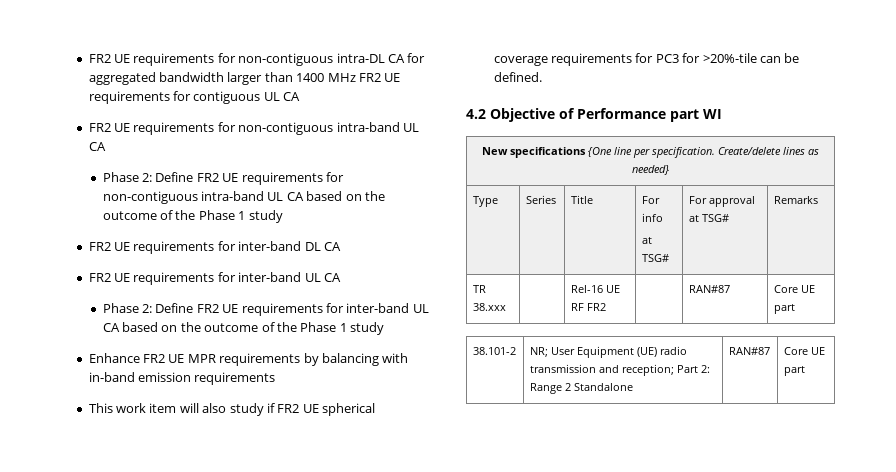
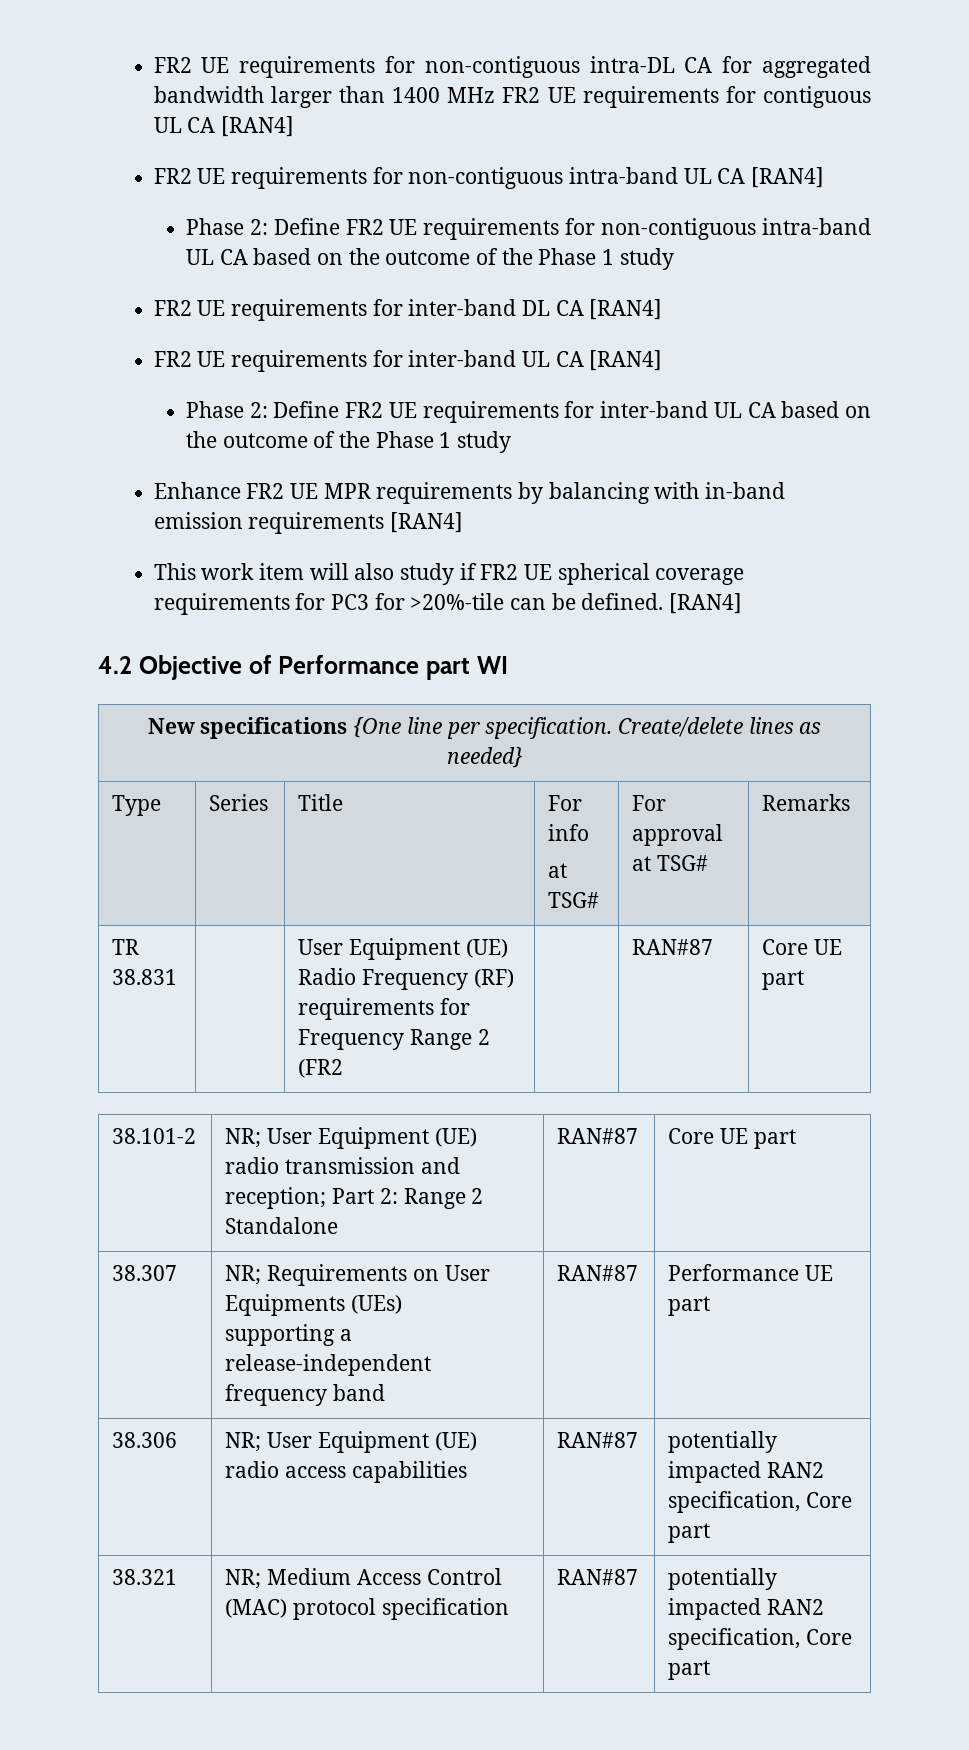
- FR2 UE requirements for non-contiguous intra-DL CA for aggregated bandwidth larger than 1400 MHz FR2 UE requirements for contiguous UL CA
- FR2 UE requirements for non-contiguous intra-band UL CA
+ FR2 UE requirements for non-contiguous intra-DL CA for aggregated bandwidth larger than 1400 MHz FR2 UE requirements for contiguous UL CA [RAN4]
+ FR2 UE requirements for non-contiguous intra-band UL CA [RAN4]
- FR2 UE requirements for inter-band DL CA
- FR2 UE requirements for inter-band UL CA
+ FR2 UE requirements for inter-band DL CA [RAN4]
+ FR2 UE requirements for inter-band UL CA [RAN4]
- Enhance FR2 UE MPR requirements by balancing with in-band emission requirements
+ Enhance FR2 UE MPR requirements by balancing with in-band emission requirements [RAN4]
- This work item will also study if FR2 UE spherical coverage requirements for PC3 for >20%-tile can be defined.
+ This work item will also study if FR2 UE spherical coverage requirements for PC3 for >20%-tile can be defined. [RAN4]
- TR 38.xxx | | Rel-16 UE RF FR2 | | RAN#87 | Core UE part
+ TR 38.831 | | User Equipment (UE) Radio Frequency (RF) requirements for Frequency Range 2 (FR2 | | RAN#87 | Core UE part
+ 38.307 | NR; Requirements on User Equipments (UEs)
+ supporting a release-independent frequency band | RAN#87 | Performance UE part
+ 38.306 | NR; User Equipment (UE) radio access capabilities | RAN#87 | potentially impacted RAN2 specification, Core part
+ 38.321 | NR; Medium Access Control (MAC) protocol specification | RAN#87 | potentially impacted RAN2 specification, Core part

